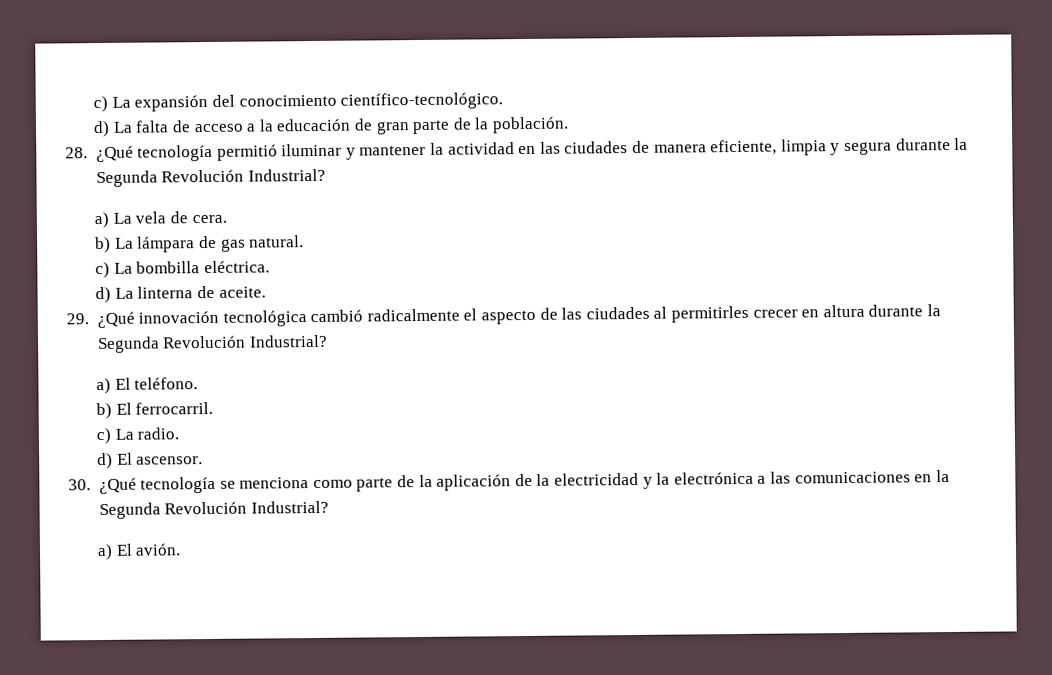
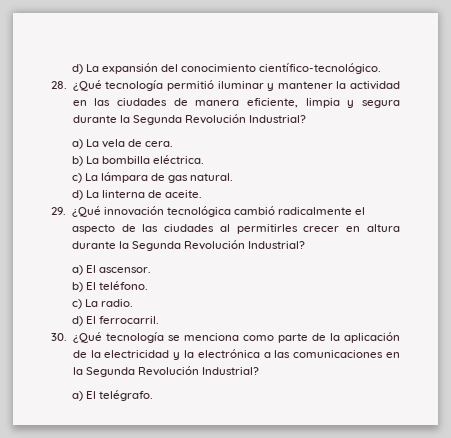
- c) La expansión del conocimiento científico-tecnológico.
+ d) La expansión del conocimiento científico-tecnológico.
- d) La falta de acceso a la educación de gran parte de la población.
- b) La lámpara de gas natural.
+ b) La bombilla eléctrica.
+ c) La lámpara de gas natural.
- c) La bombilla eléctrica.
- a) El teléfono.
+ a) El ascensor.
- b) El ferrocarril.
+ b) El teléfono.
- d) El ascensor.
+ d) El ferrocarril.
- a) El avión.
+ a) El telégrafo.

